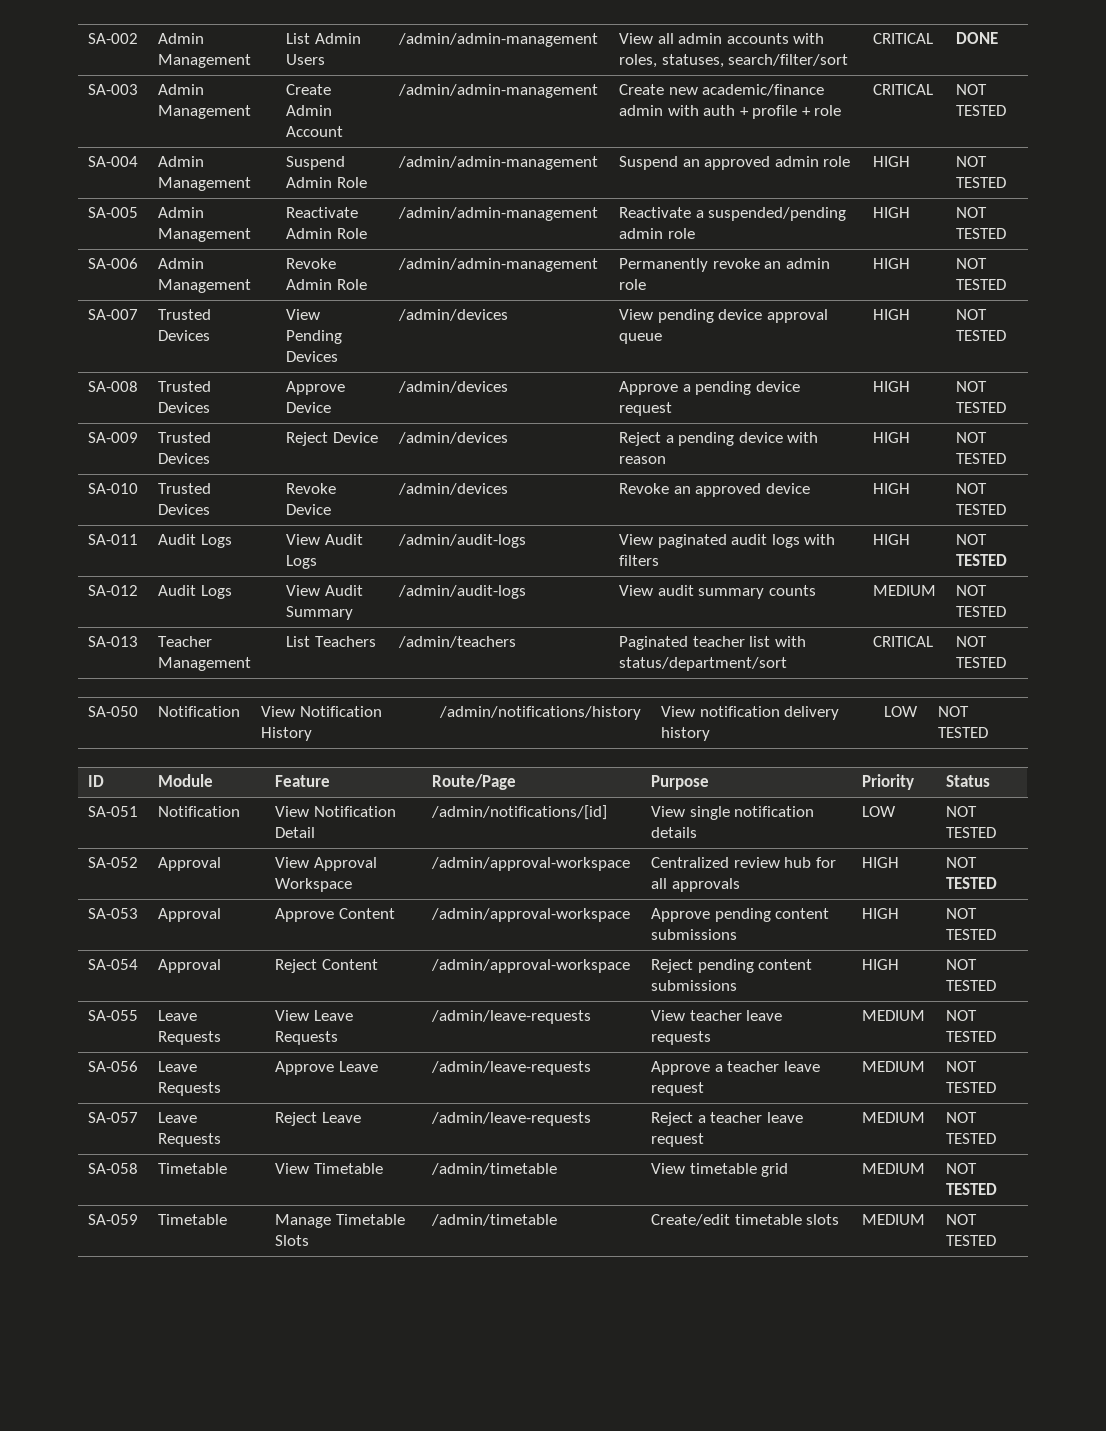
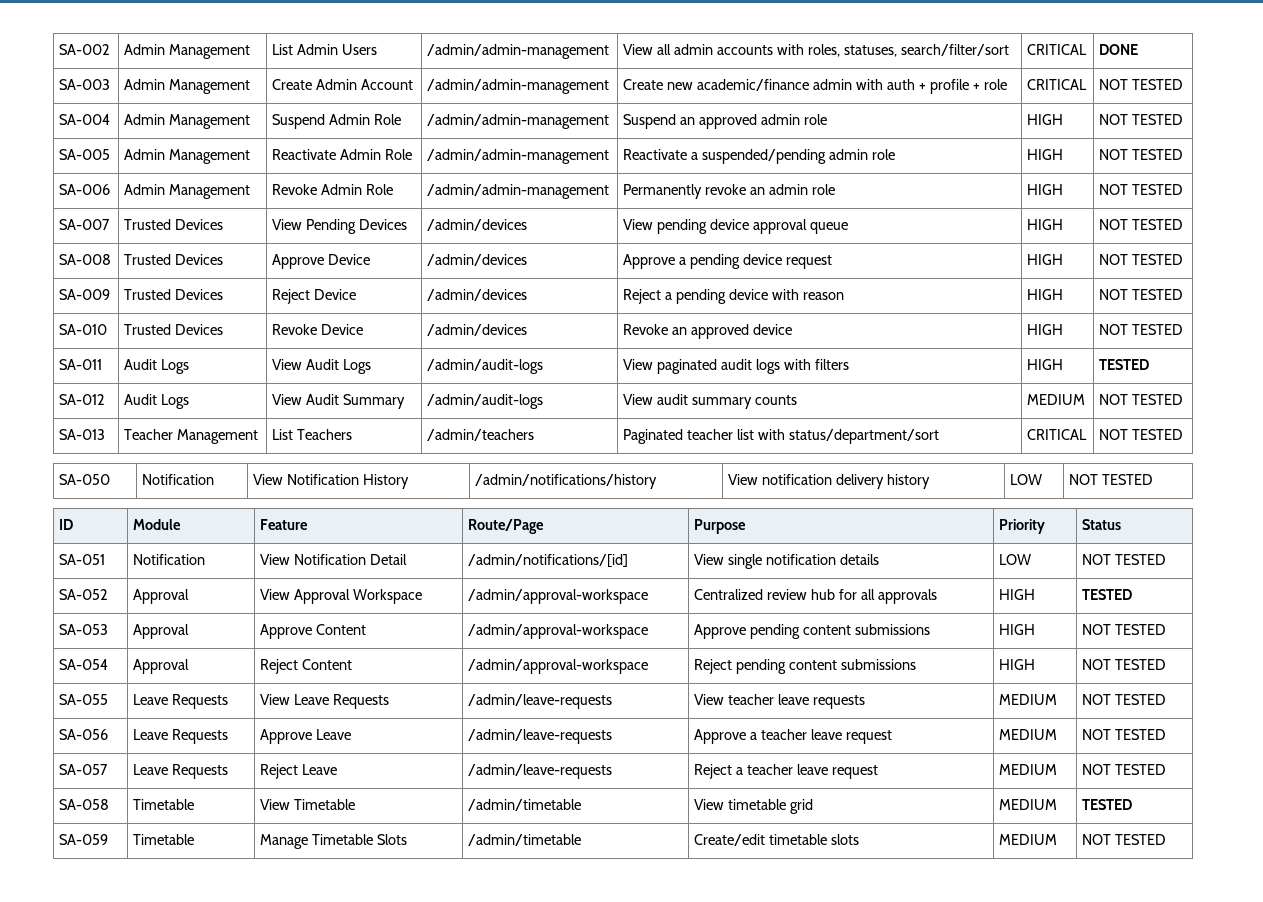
- SA-011 | Audit Logs | View Audit Logs | /admin/audit-logs | View paginated audit logs with filters | HIGH | NOT TESTED
+ SA-011 | Audit Logs | View Audit Logs | /admin/audit-logs | View paginated audit logs with filters | HIGH | TESTED
- SA-052 | Approval | View Approval Workspace | /admin/approval-workspace | Centralized review hub for all approvals | HIGH | NOT TESTED
+ SA-052 | Approval | View Approval Workspace | /admin/approval-workspace | Centralized review hub for all approvals | HIGH | TESTED
- SA-058 | Timetable | View Timetable | /admin/timetable | View timetable grid | MEDIUM | NOT TESTED
+ SA-058 | Timetable | View Timetable | /admin/timetable | View timetable grid | MEDIUM | TESTED

